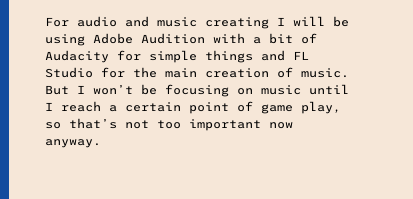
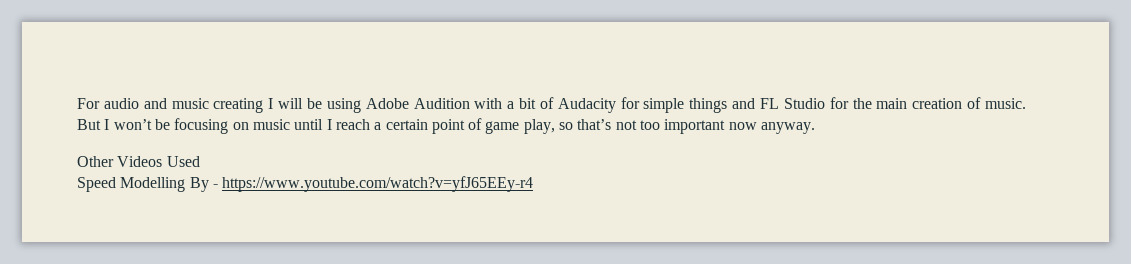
+ Other Videos Used
+ Speed Modelling By - https://www.youtube.com/watch?v=yfJ65EEy-r4

